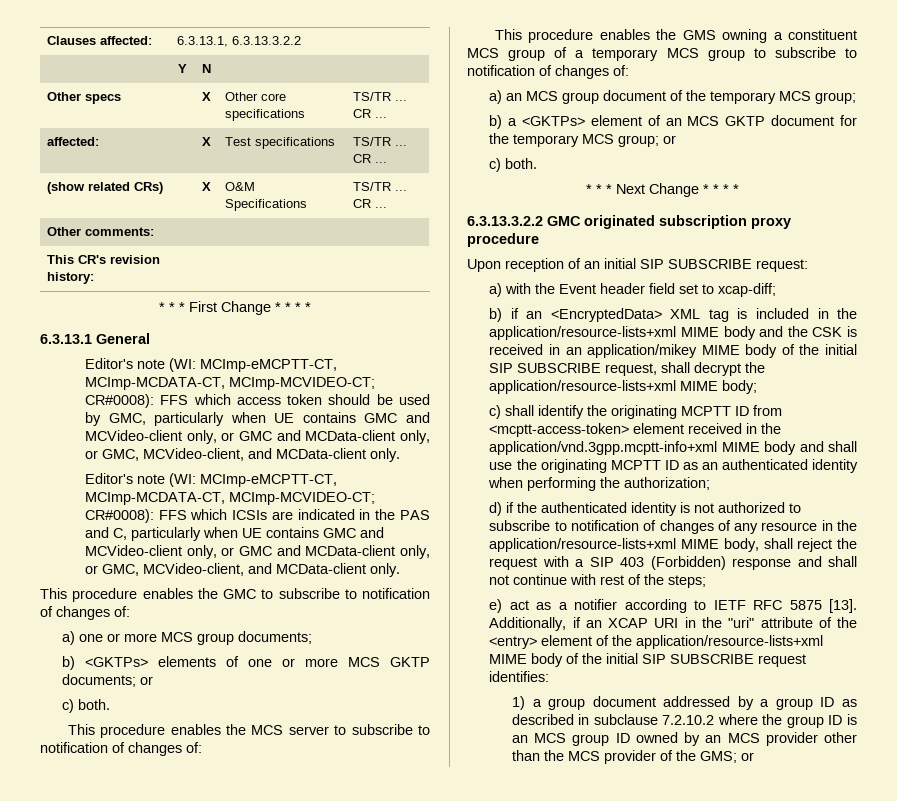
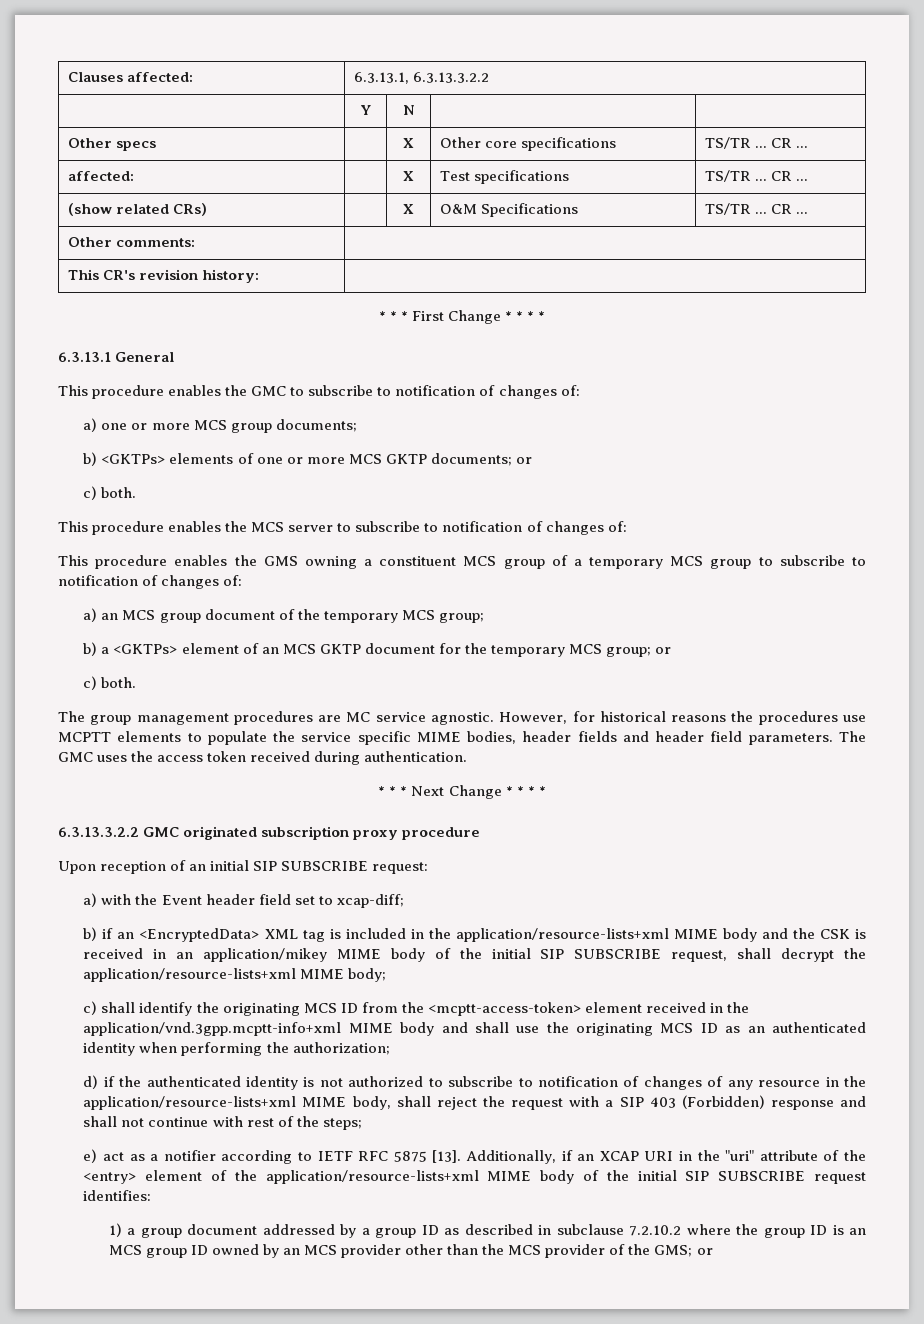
- Editor's note (WI: MCImp-eMCPTT-CT, MCImp-MCDATA-CT, MCImp-MCVIDEO-CT; CR#0008): FFS which access token should be used by GMC, particularly when UE contains GMC and MCVideo-client only, or GMC and MCData-client only, or GMC, MCVideo-client, and MCData-client only.
- Editor's note (WI: MCImp-eMCPTT-CT, MCImp-MCDATA-CT, MCImp-MCVIDEO-CT; CR#0008): FFS which ICSIs are indicated in the PAS and C, particularly when UE contains GMC and MCVideo-client only, or GMC and MCData-client only, or GMC, MCVideo-client, and MCData-client only.
+ The group management procedures are MC service agnostic. However, for historical reasons the procedures use MCPTT elements to populate the service specific MIME bodies, header fields and header field parameters. The GMC uses the access token received during authentication.
- c) shall identify the originating MCPTT ID from <mcptt-access-token> element received in the application/vnd.3gpp.mcptt-info+xml MIME body and shall use the originating MCPTT ID as an authenticated identity when performing the authorization;
+ c) shall identify the originating MCS ID from the <mcptt-access-token> element received in the application/vnd.3gpp.mcptt-info+xml MIME body and shall use the originating MCS ID as an authenticated identity when performing the authorization;

